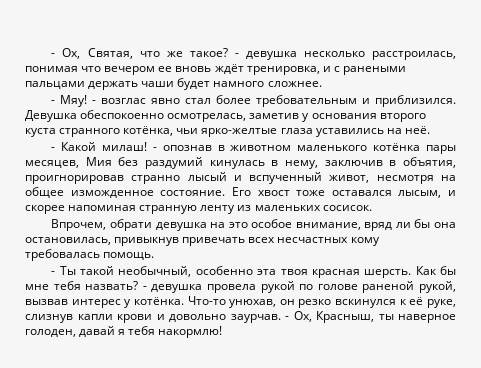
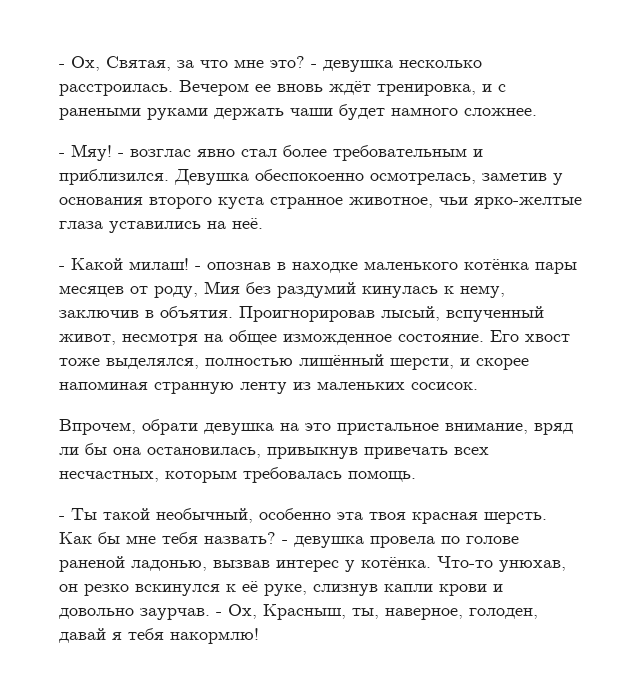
- - Ох, Святая, что же такое? - девушка несколько расстроилась, понимая что вечером ее вновь ждёт тренировка, и с ранеными пальцами держать чаши будет намного сложнее.
+ - Ох, Святая, за что мне это? - девушка несколько расстроилась. Вечером ее вновь ждёт тренировка, и с ранеными руками держать чаши будет намного сложнее.
- Девушка обеспокоенно осмотрелась, заметив у основания второго куста странного котёнка, чьи ярко-желтые глаза уставились на неё.
+ Девушка обеспокоенно осмотрелась, заметив у основания второго куста странное животное, чьи ярко-желтые глаза уставились на неё.
- - опознав в животном маленького котёнка пары месяцев, Мия без раздумий кинулась в нему, заключив в объятия, проигнорировав странно лысый и вспученный живот, несмотря на общее изможденное состояние.
+ - опознав в находке маленького котёнка пары месяцев от роду, Мия без раздумий кинулась к нему, заключив в объятия. Проигнорировав лысый, вспученный живот, несмотря на общее изможденное состояние.
- Его хвост тоже оставался лысым, и скорее напоминая странную ленту из маленьких сосисок.
+ Его хвост тоже выделялся, полностью лишённый шерсти, и скорее напоминая странную ленту из маленьких сосисок.
- Впрочем, обрати девушка на это особое внимание, вряд ли бы она остановилась, привыкнув привечать всех несчастных кому требовалась помощь.
+ Впрочем, обрати девушка на это пристальное внимание, вряд ли бы она остановилась, привыкнув привечать всех несчастных, которым требовалась помощь.
- - девушка провела рукой по голове раненой рукой, вызвав интерес у котёнка.
+ - девушка провела по голове раненой ладонью, вызвав интерес у котёнка.
- - Ох, Красныш, ты наверное голоден, давай я тебя накормлю!
+ - Ох, Красныш, ты, наверное, голоден, давай я тебя накормлю!

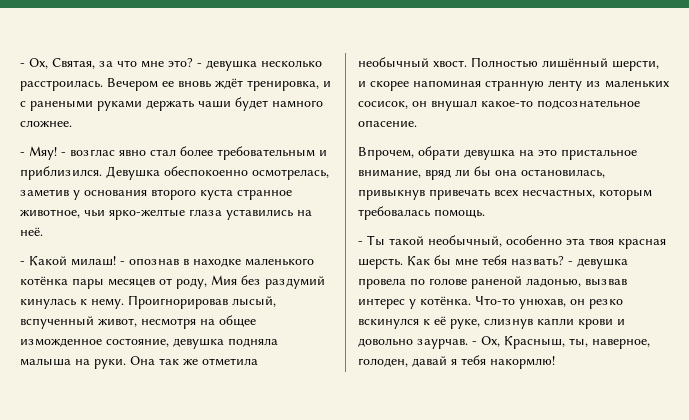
- - опознав в находке маленького котёнка пары месяцев от роду, Мия без раздумий кинулась к нему, заключив в объятия.
+ - опознав в находке маленького котёнка пары месяцев от роду, Мия без раздумий кинулась к нему.
- Проигнорировав лысый, вспученный живот, несмотря на общее изможденное состояние. Его хвост тоже выделялся, полностью лишённый шерсти, и скорее напоминая странную ленту из маленьких сосисок.
+ Проигнорировав лысый, вспученный живот, несмотря на общее изможденное состояние, девушка подняла малыша на руки. Она так же отметила необычный хвост. Полностью лишённый шерсти, и скорее напоминая странную ленту из маленьких сосисок, он внушал какое-то подсознательное опасение.

